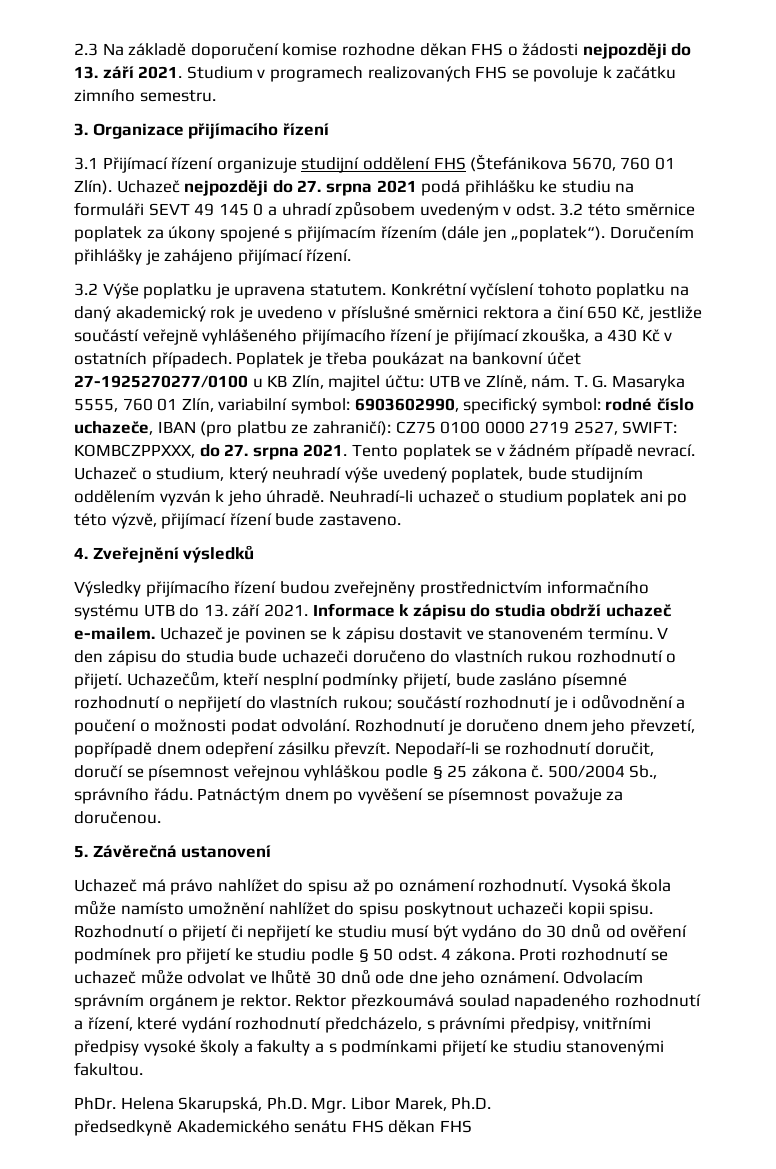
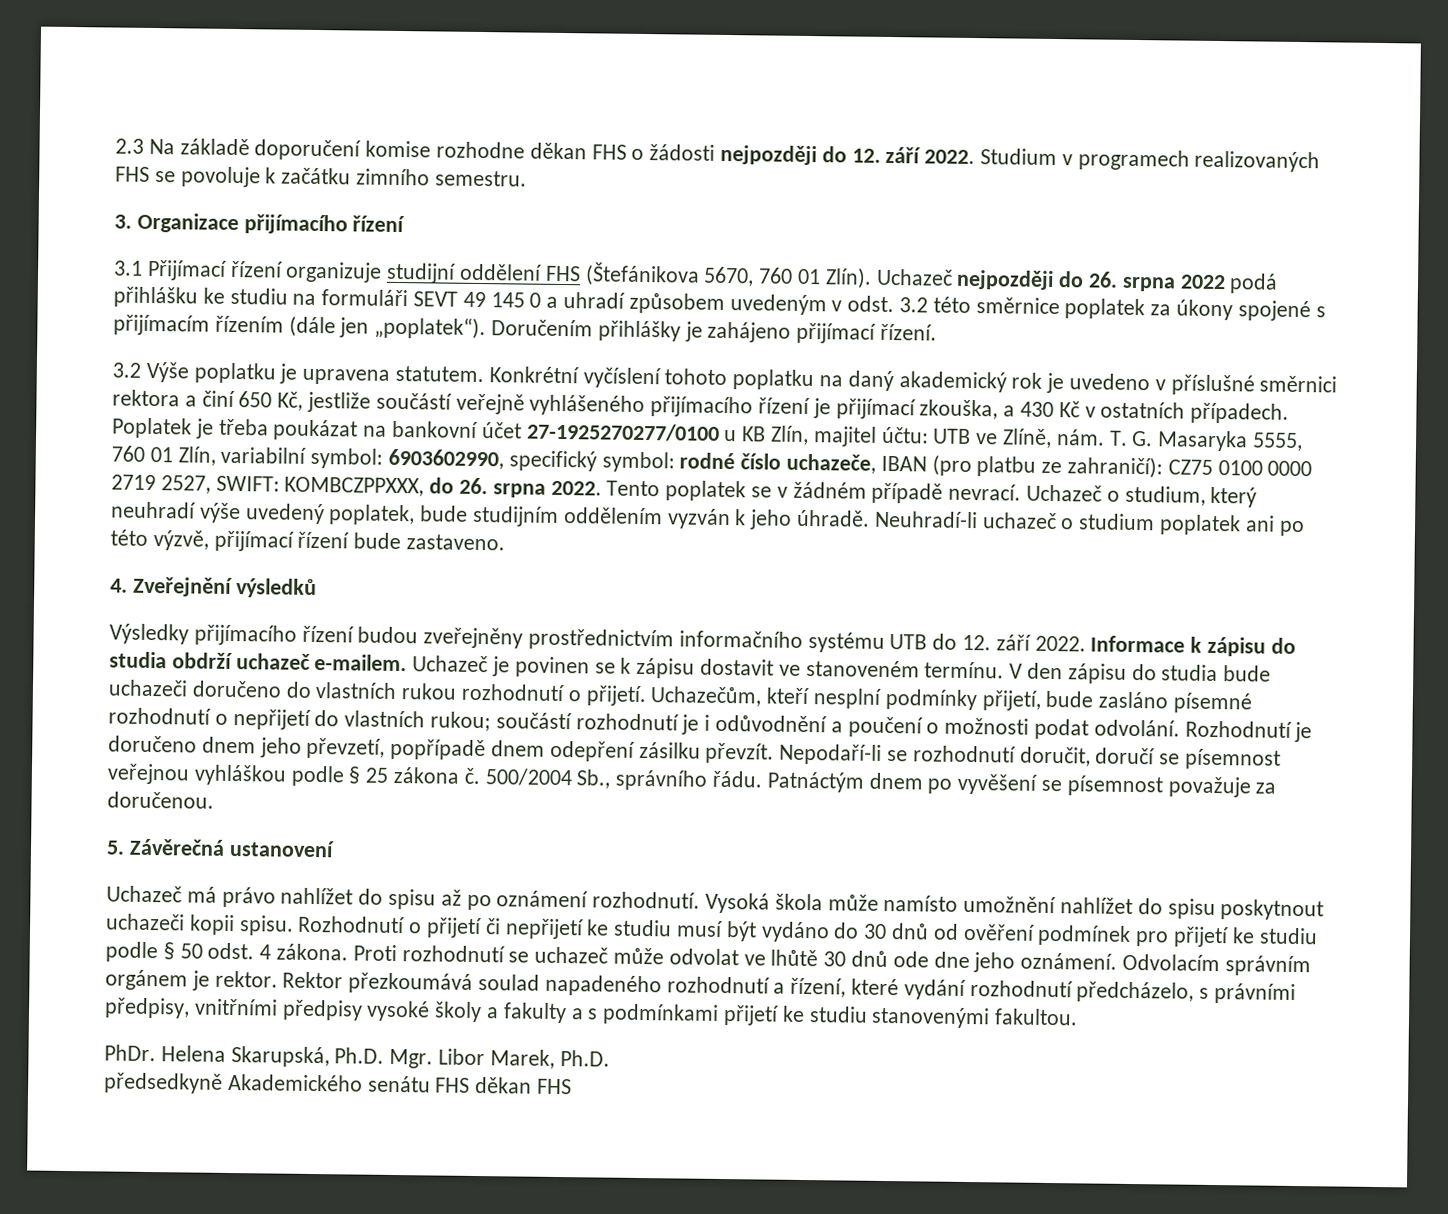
- 2.3 Na základě doporučení komise rozhodne děkan FHS o žádosti nejpozději do 13. září 2021.
+ 2.3 Na základě doporučení komise rozhodne děkan FHS o žádosti nejpozději do 12. září 2022.
- Uchazeč nejpozději do 27. srpna 2021 podá přihlášku ke studiu na formuláři SEVT 49 145 0 a uhradí způsobem uvedeným v odst. 3.2 této směrnice poplatek za úkony spojené s přijímacím řízením (dále jen „poplatek“).
+ Uchazeč nejpozději do 26. srpna 2022 podá přihlášku ke studiu na formuláři SEVT 49 145 0 a uhradí způsobem uvedeným v odst. 3.2 této směrnice poplatek za úkony spojené s přijímacím řízením (dále jen „poplatek“).
- T. G. Masaryka 5555, 760 01 Zlín, variabilní symbol: 6903602990, specifický symbol: rodné číslo uchazeče, IBAN (pro platbu ze zahraničí): CZ75 0100 0000 2719 2527, SWIFT: KOMBCZPPXXX, do 27. srpna 2021.
+ T. G. Masaryka 5555, 760 01 Zlín, variabilní symbol: 6903602990, specifický symbol: rodné číslo uchazeče, IBAN (pro platbu ze zahraničí): CZ75 0100 0000 2719 2527, SWIFT: KOMBCZPPXXX, do 26. srpna 2022.
- Výsledky přijímacího řízení budou zveřejněny prostřednictvím informačního systému UTB do 13. září 2021.
+ Výsledky přijímacího řízení budou zveřejněny prostřednictvím informačního systému UTB do 12. září 2022.

